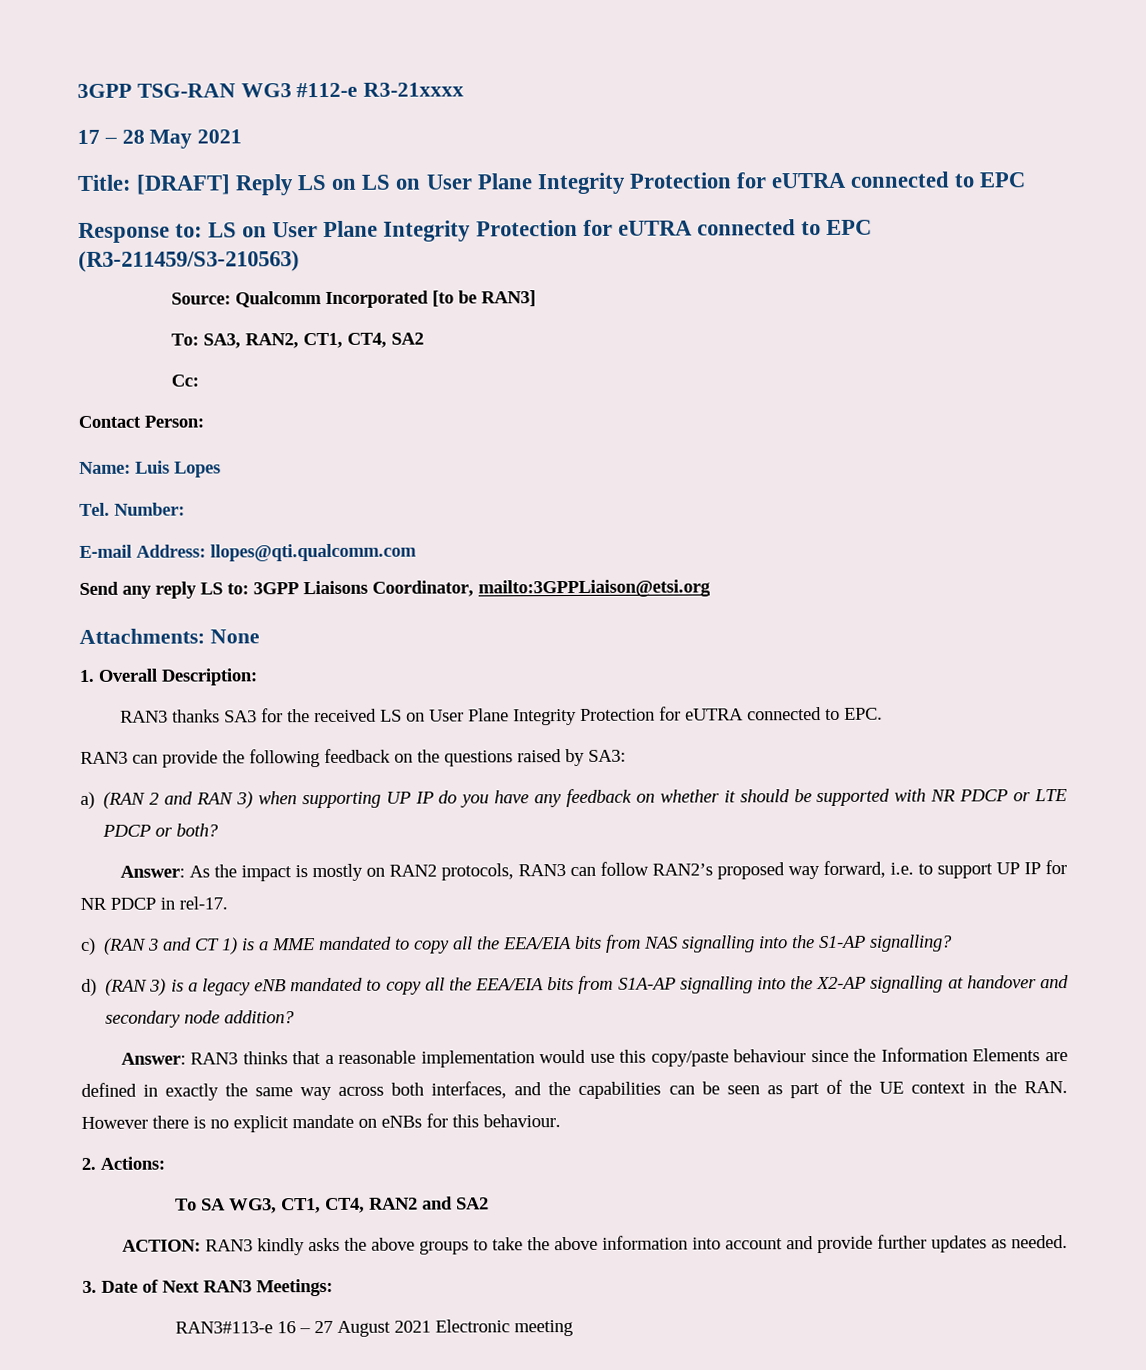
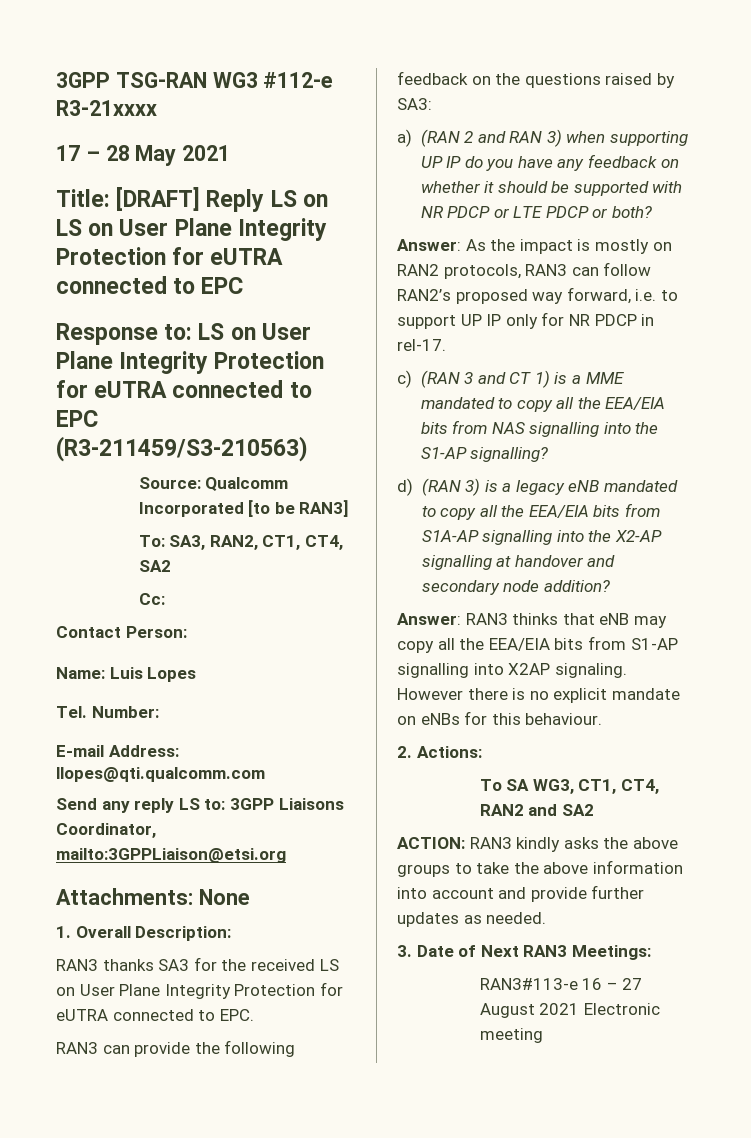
- Answer: As the impact is mostly on RAN2 protocols, RAN3 can follow RAN2’s proposed way forward, i.e. to support UP IP for NR PDCP in rel-17.
+ Answer: As the impact is mostly on RAN2 protocols, RAN3 can follow RAN2’s proposed way forward, i.e. to support UP IP only for NR PDCP in rel-17.
- Answer: RAN3 thinks that a reasonable implementation would use this copy/paste behaviour since the Information Elements are defined in exactly the same way across both interfaces, and the capabilities can be seen as part of the UE context in the RAN. However there is no explicit mandate on eNBs for this behaviour.
+ Answer: RAN3 thinks that eNB may copy all the EEA/EIA bits from S1-AP signalling into X2AP signaling. However there is no explicit mandate on eNBs for this behaviour.

